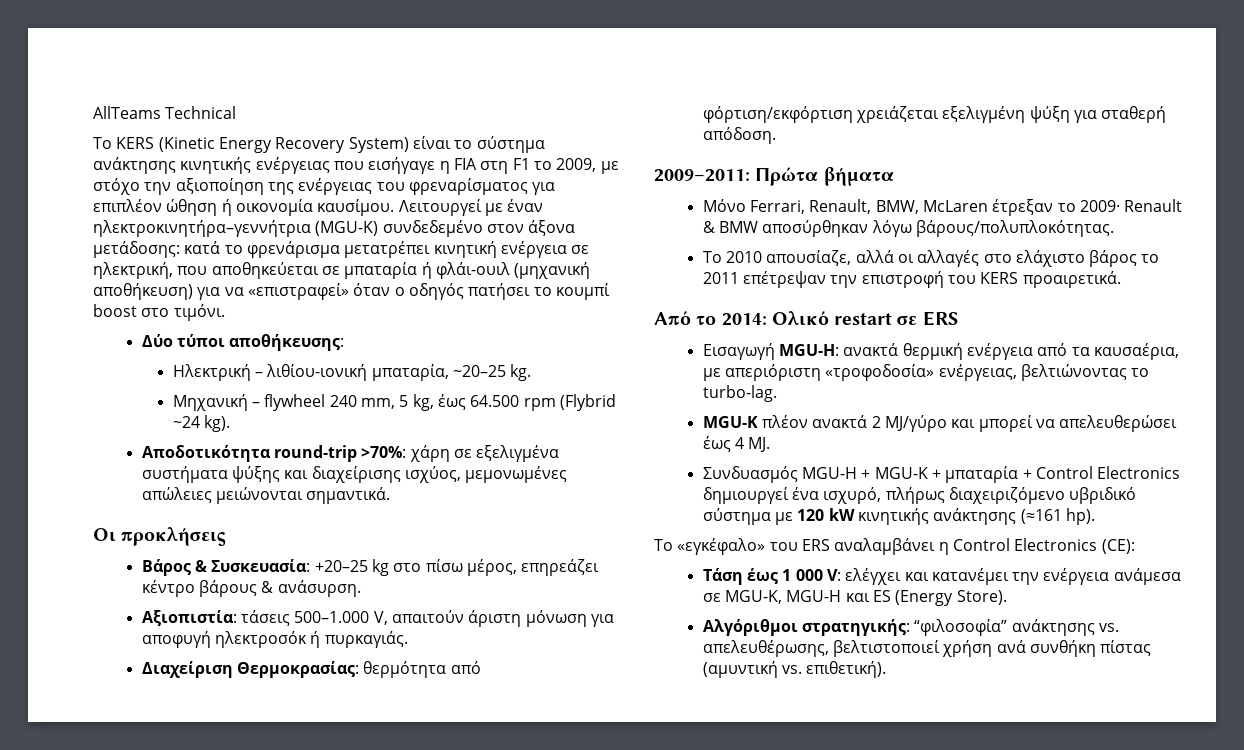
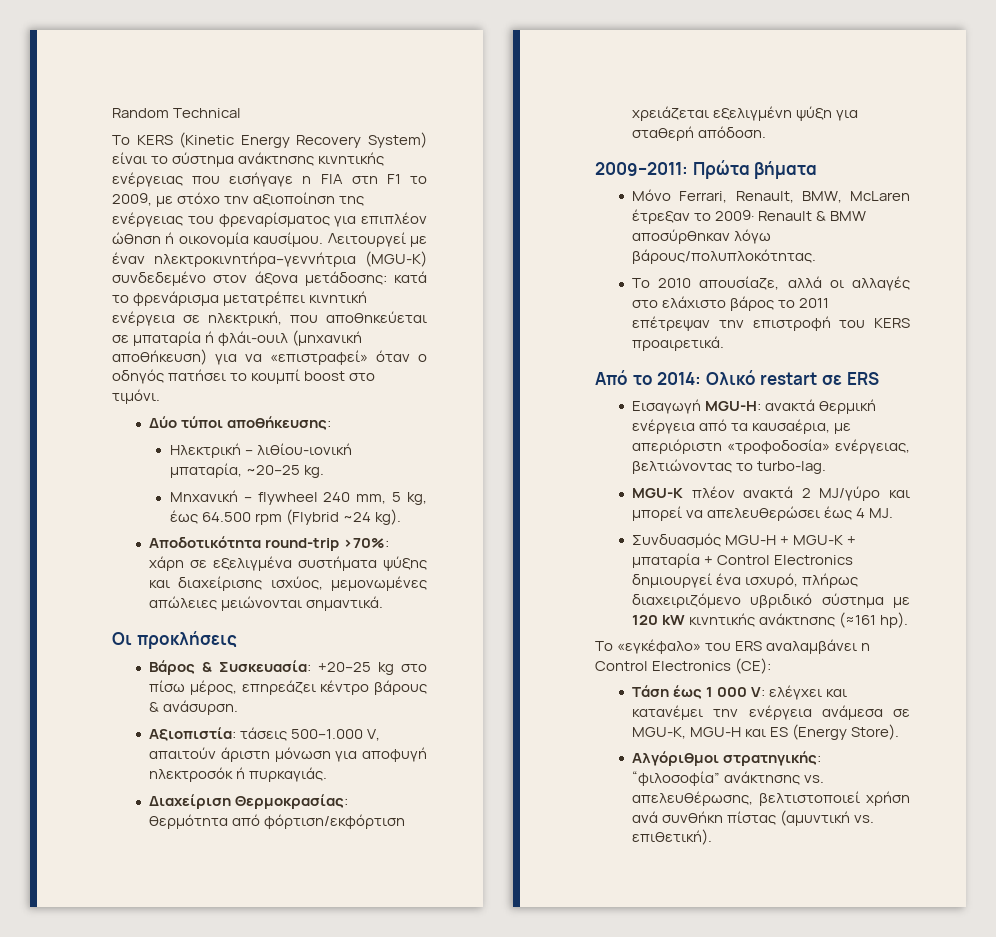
- AllTeams Technical
+ Random Technical

